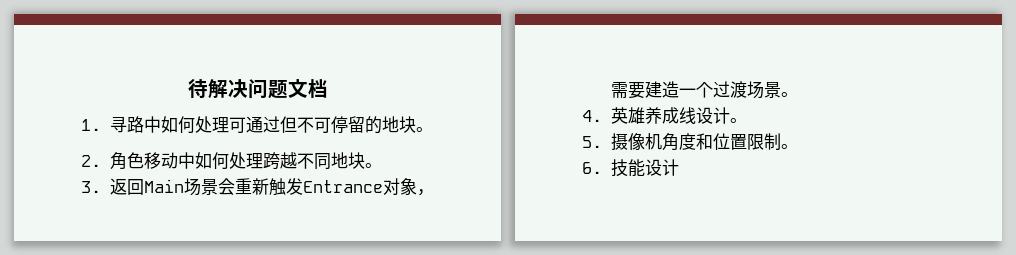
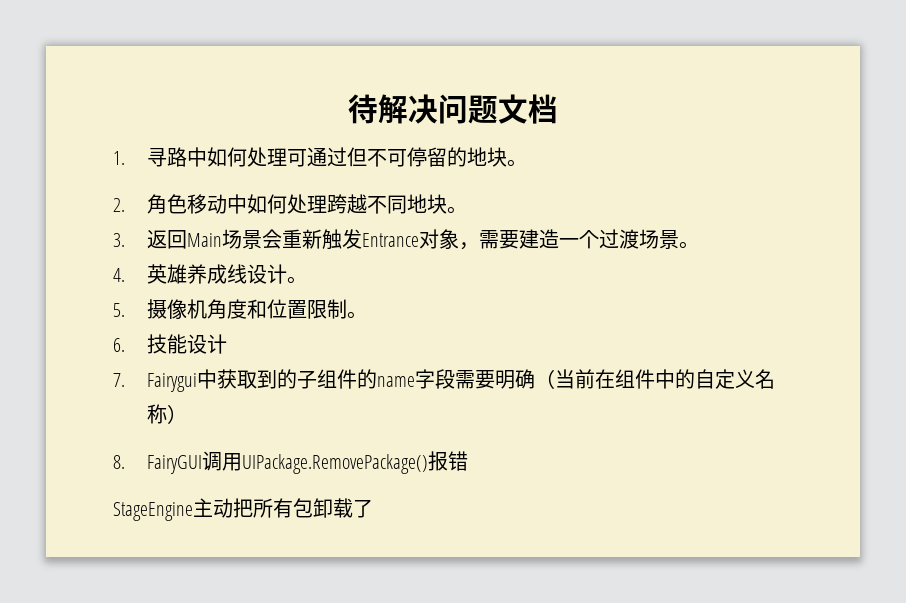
+ 7. Fairygui中获取到的子组件的name字段需要明确（当前在组件中的自定义名称）
+ 8. FairyGUI调用UIPackage.RemovePackage()报错
+ StageEngine主动把所有包卸载了

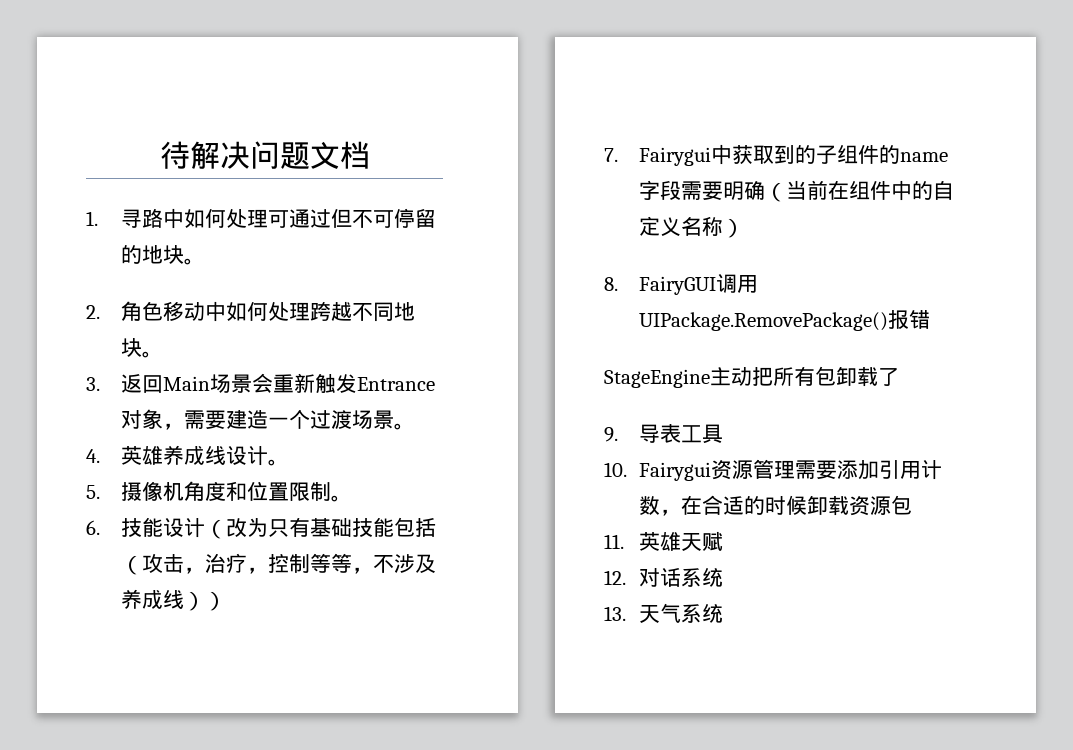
- 6.技能设计
+ 6.技能设计（改为只有基础技能包括（攻击，治疗，控制等等，不涉及养成线））
+ 9.导表工具
+ 10. Fairygui资源管理需要添加引用计数，在合适的时候卸载资源包
+ 11.英雄天赋
+ 12.对话系统
+ 13.天气系统

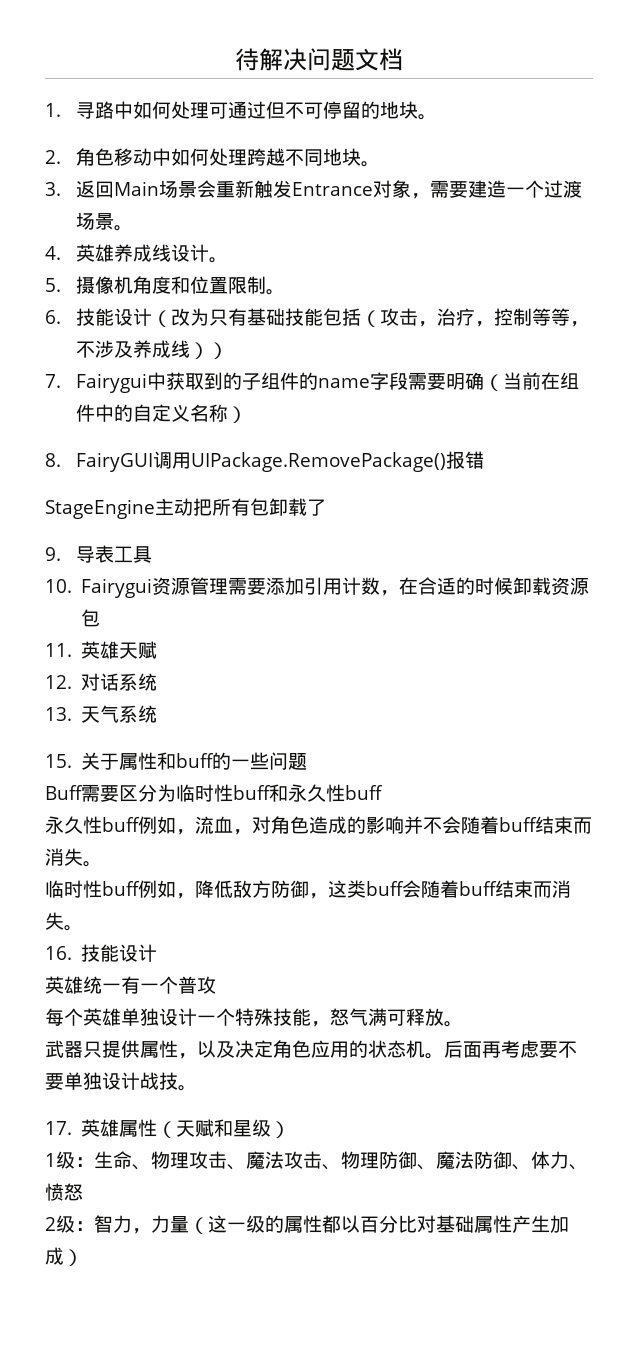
+ 15.关于属性和buff的一些问题
+ Buff需要区分为临时性buff和永久性buff
+ 永久性buff例如，流血，对角色造成的影响并不会随着buff结束而消失。
+ 临时性buff例如，降低敌方防御，这类buff会随着buff结束而消失。
+ 16.技能设计
+ 英雄统一有一个普攻
+ 每个英雄单独设计一个特殊技能，怒气满可释放。
+ 武器只提供属性，以及决定角色应用的状态机。后面再考虑要不要单独设计战技。
+ 17.英雄属性（天赋和星级）
+ 1级：生命、物理攻击、魔法攻击、物理防御、魔法防御、体力、愤怒
+ 2级：智力，力量（这一级的属性都以百分比对基础属性产生加成）

